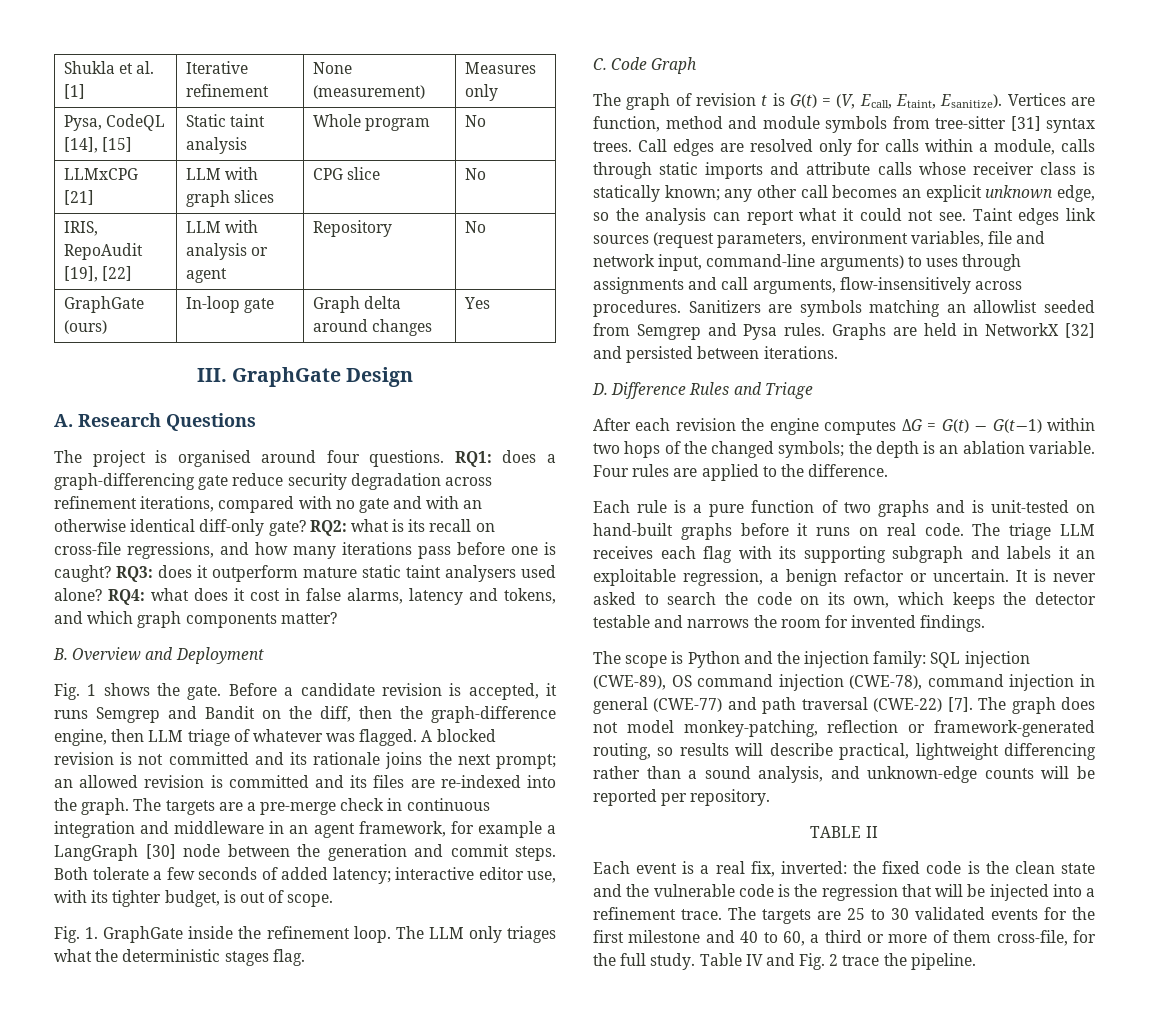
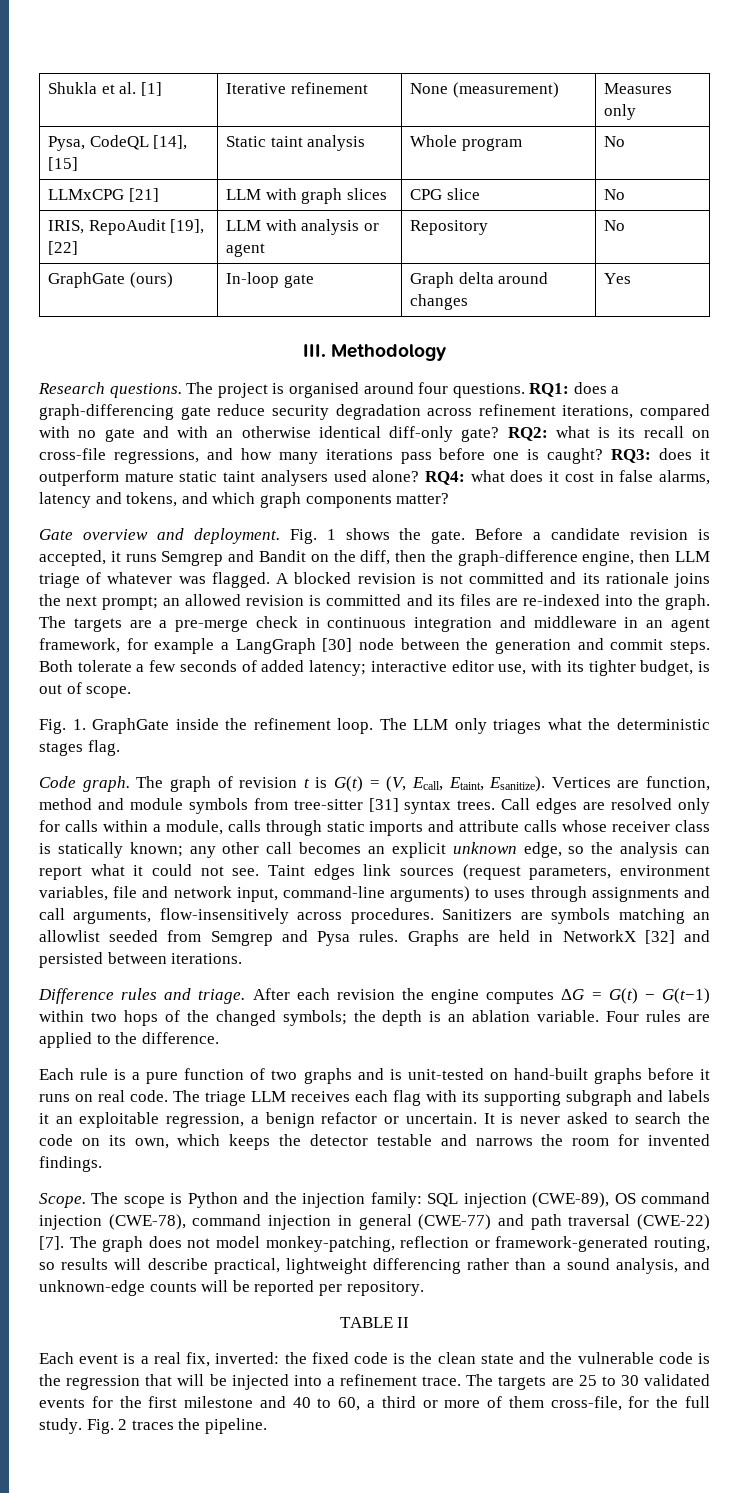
- III. GraphGate Design
- A. Research Questions
- The project is organised around four questions.
+ III. Methodology
+ Research questions. The project is organised around four questions.
- B. Overview and Deployment
- Fig. 1 shows the gate.
+ Gate overview and deployment. Fig. 1 shows the gate.
- C. Code Graph
- The graph of revision t is G(t) = (V, Ecall, Etaint, Esanitize).
+ Code graph. The graph of revision t is G(t) = (V, Ecall, Etaint, Esanitize).
- D. Difference Rules and Triage
- After each revision the engine computes ΔG = G(t) − G(t−1) within two hops of the changed symbols; the depth is an ablation variable.
+ Difference rules and triage. After each revision the engine computes ΔG = G(t) − G(t−1) within two hops of the changed symbols; the depth is an ablation variable.
+ Scope.
- Table IV and Fig. 2 trace the pipeline.
+ Fig. 2 traces the pipeline.

